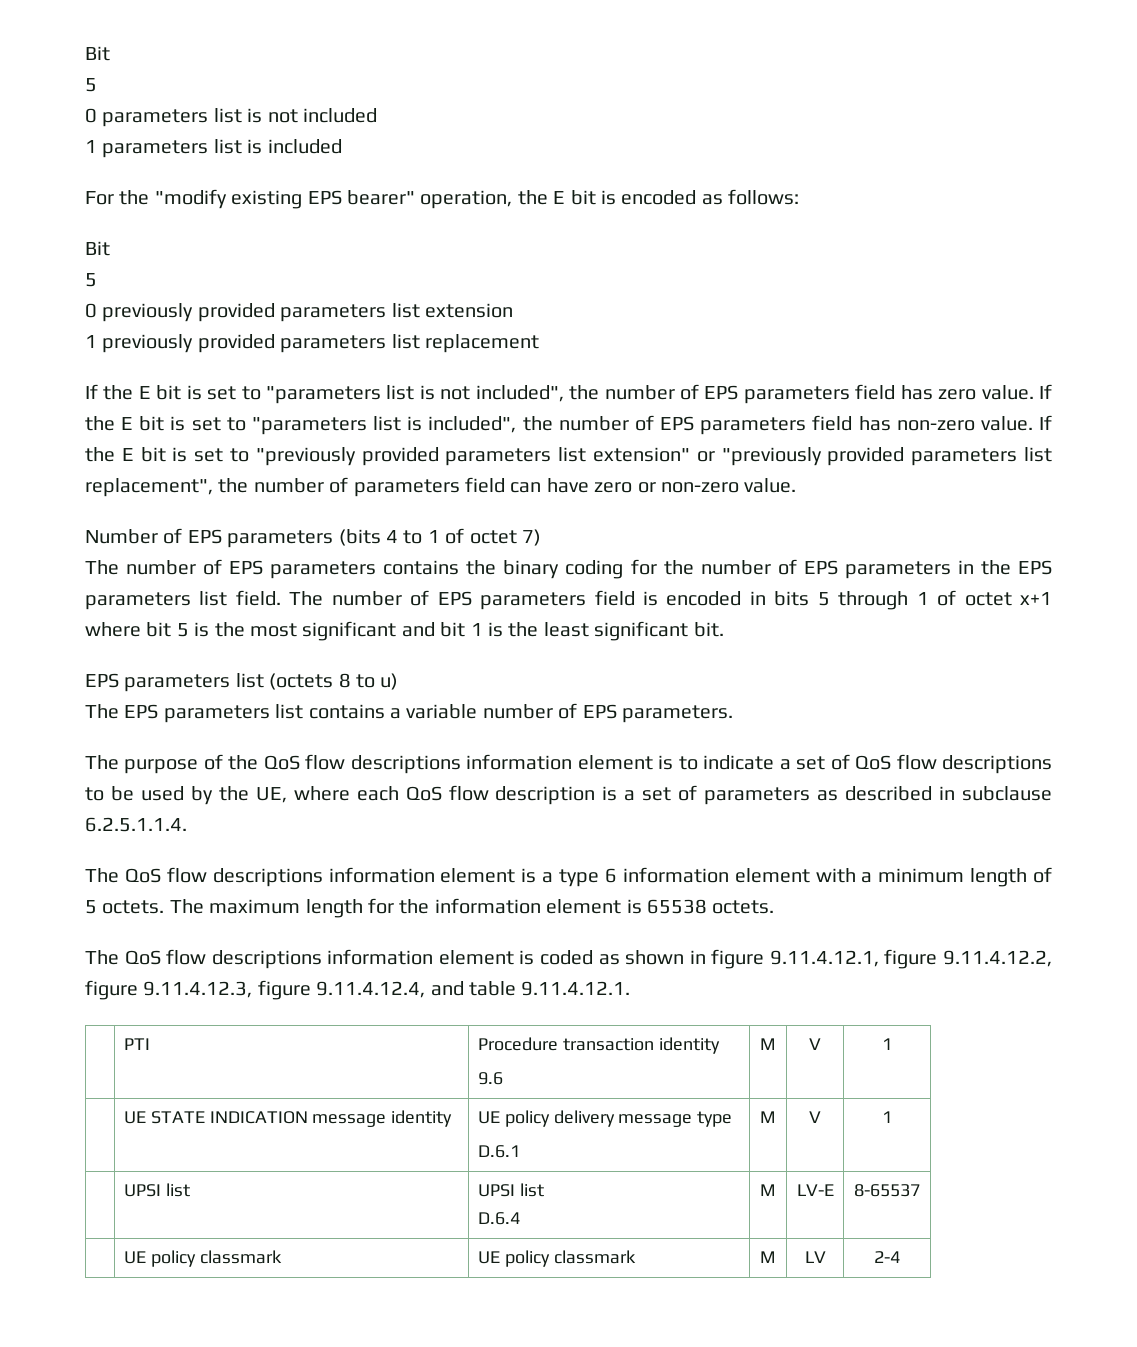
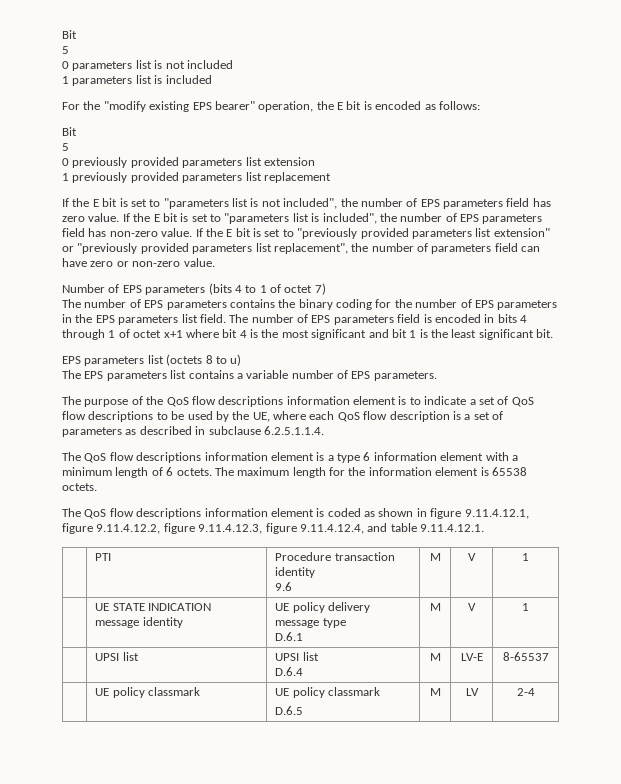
- The number of EPS parameters field is encoded in bits 5 through 1 of octet x+1 where bit 5 is the most significant and bit 1 is the least significant bit.
+ The number of EPS parameters field is encoded in bits 4 through 1 of octet x+1 where bit 4 is the most significant and bit 1 is the least significant bit.
- The QoS flow descriptions information element is a type 6 information element with a minimum length of 5 octets.
+ The QoS flow descriptions information element is a type 6 information element with a minimum length of 6 octets.
- | UE policy classmark | UE policy classmark | M | LV | 2-4
+ | UE policy classmark | UE policy classmark
+ D.6.5 | M | LV | 2-4

